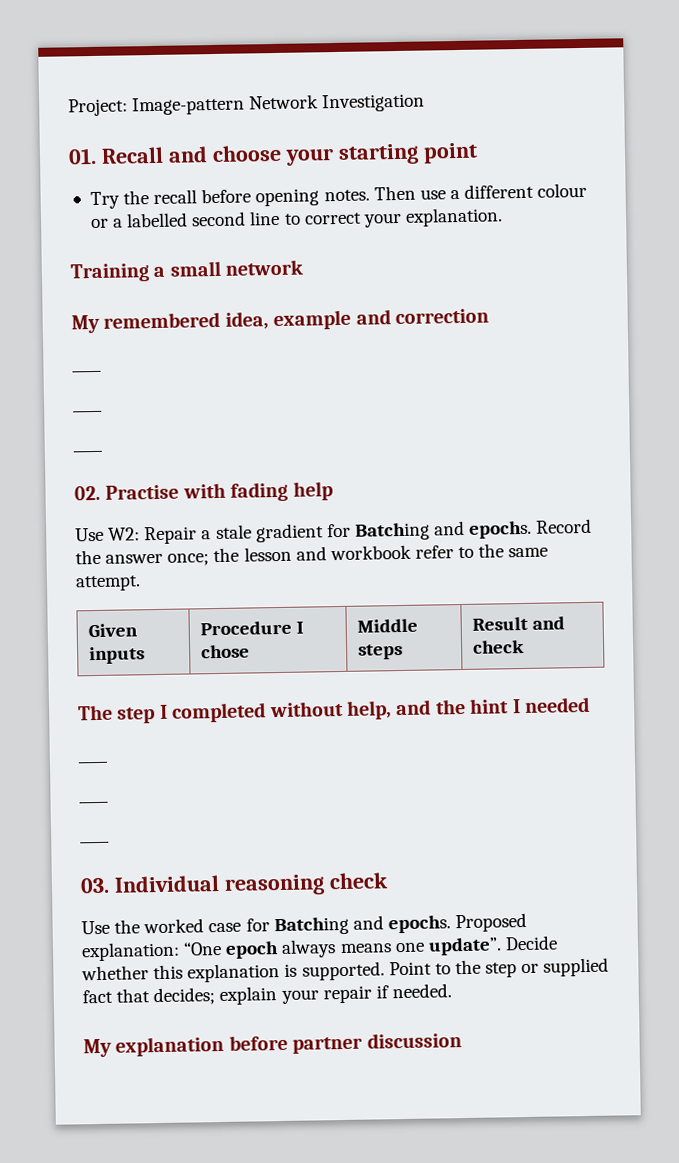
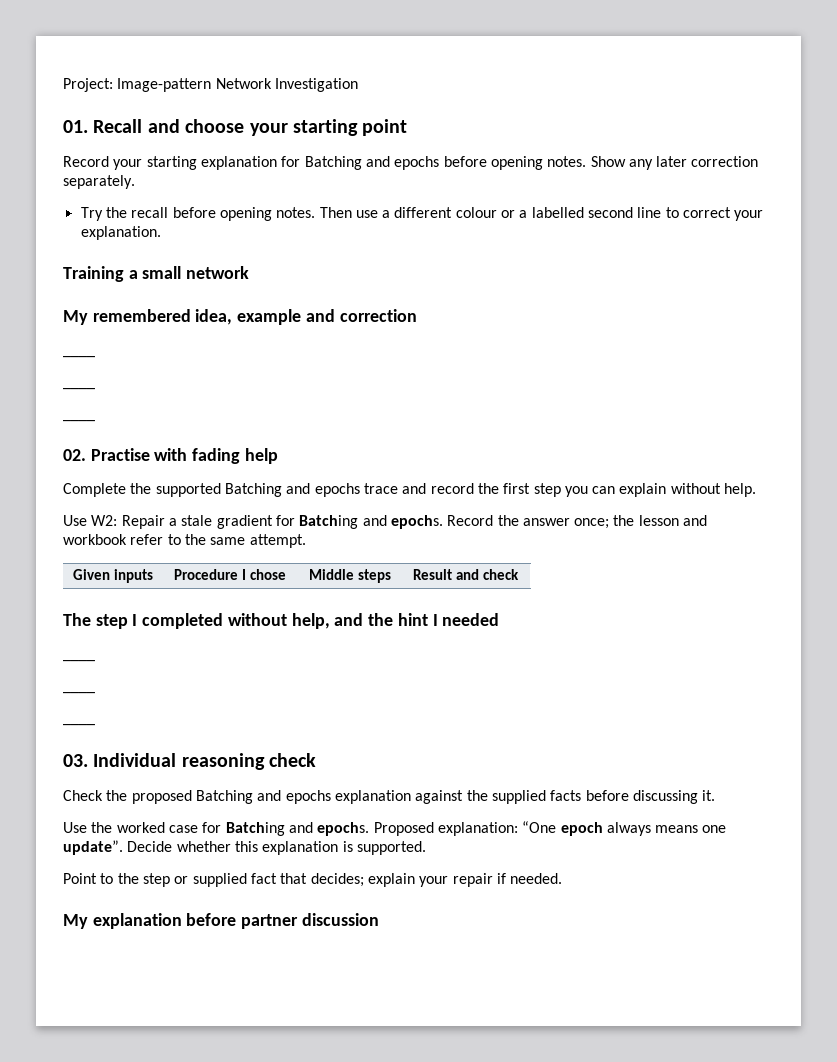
+ Record your starting explanation for Batching and epochs before opening notes. Show any later correction separately.
+ Complete the supported Batching and epochs trace and record the first step you can explain without help.
+ Check the proposed Batching and epochs explanation against the supplied facts before discussing it.
- Decide whether this explanation is supported. Point to the step or supplied fact that decides; explain your repair if needed.
+ Decide whether this explanation is supported.
+ Point to the step or supplied fact that decides; explain your repair if needed.

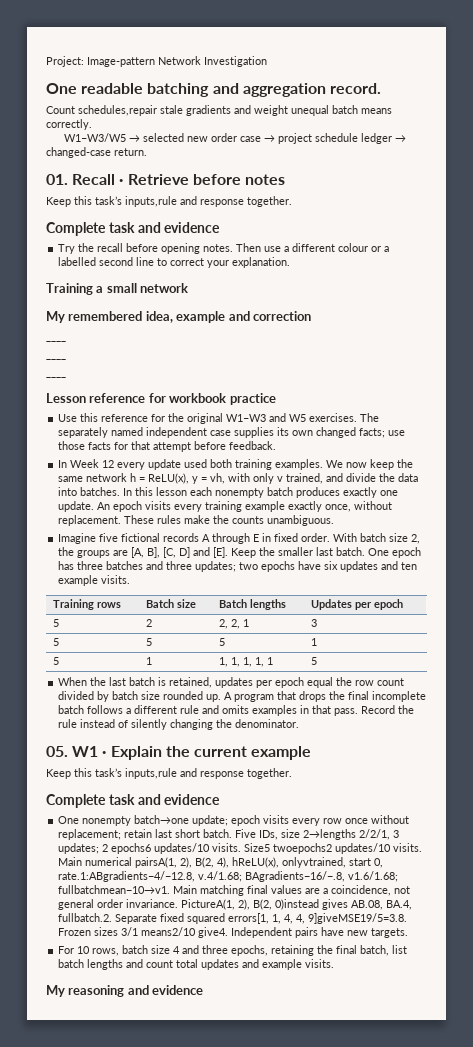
- 01. Recall and choose your starting point
- Record your starting explanation for Batching and epochs before opening notes. Show any later correction separately.
+ One readable batching and aggregation record.
+ Count schedules,repair stale gradients and weight unequal batch means correctly.
+ W1–W3/W5 → selected new order case → project schedule ledger → changed-case return.
+ 01. Recall · Retrieve before notes
+ Keep this task’s inputs,rule and response together.
+ Complete task and evidence
- 02. Practise with fading help
- Complete the supported Batching and epochs trace and record the first step you can explain without help.
- Use W2: Repair a stale gradient for Batching and epochs. Record the answer once; the lesson and workbook refer to the same attempt.
- Given inputs | Procedure I chose | Middle steps | Result and check
- The step I completed without help, and the hint I needed
- ____
- ____
- ____
- 03. Individual reasoning check
- Check the proposed Batching and epochs explanation against the supplied facts before discussing it.
- Use the worked case for Batching and epochs. Proposed explanation: “One epoch always means one update”. Decide whether this explanation is supported.
- Point to the step or supplied fact that decides; explain your repair if needed.
- My explanation before partner discussion
+ Lesson reference for workbook practice
+ Use this reference for the original W1–W3 and W5 exercises. The separately named independent case supplies its own changed facts; use those facts for that attempt before feedback.
+ In Week 12 every update used both training examples. We now keep the same network h = ReLU(x), y = vh, with only v trained, and divide the data into batches. In this lesson each nonempty batch produces exactly one update. An epoch visits every training example exactly once, without replacement. These rules make the counts unambiguous.
+ Imagine five fictional records A through E in fixed order. With batch size 2, the groups are [A, B], [C, D] and [E]. Keep the smaller last batch. One epoch has three batches and three updates; two epochs have six updates and ten example visits.
+ Training rows | Batch size | Batch lengths | Updates per epoch
+ 5 | 2 | 2, 2, 1 | 3
+ 5 | 5 | 5 | 1
+ 5 | 1 | 1, 1, 1, 1, 1 | 5
+ When the last batch is retained, updates per epoch equal the row count divided by batch size rounded up. A program that drops the final incomplete batch follows a different rule and omits examples in that pass. Record the rule instead of silently changing the denominator.
+ 05. W1 · Explain the current example
+ Keep this task’s inputs,rule and response together.
+ Complete task and evidence
+ One nonempty batch→one update; epoch visits every row once without replacement; retain last short batch. Five IDs, size 2→lengths 2/2/1, 3 updates; 2 epochs6 updates/10 visits. Size5 twoepochs2 updates/10 visits. Main numerical pairsA(1, 2), B(2, 4), hReLU(x), onlyvtrained, start 0, rate.1:ABgradients−4/−12.8, v.4/1.68; BAgradients−16/−.8, v1.6/1.68; fullbatchmean−10→v1. Main matching final values are a coincidence, not general order invariance. PictureA(1, 2), B(2, 0)instead gives AB.08, BA.4, fullbatch.2. Separate fixed squared errors[1, 1, 4, 4, 9]giveMSE19/5=3.8. Frozen sizes 3/1 means2/10 give4. Independent pairs have new targets.
+ For 10 rows, batch size 4 and three epochs, retaining the final batch, list batch lengths and count total updates and example visits.
+ My reasoning and evidence

